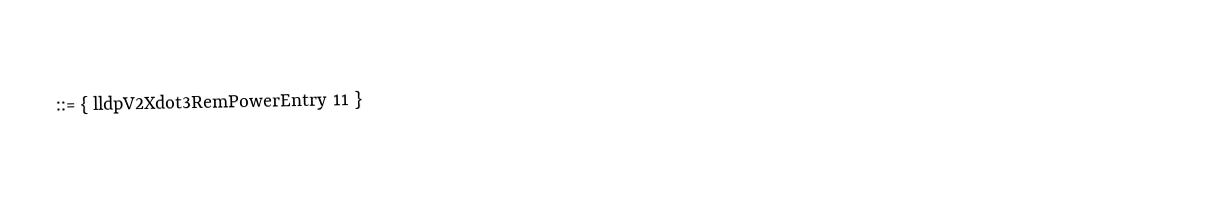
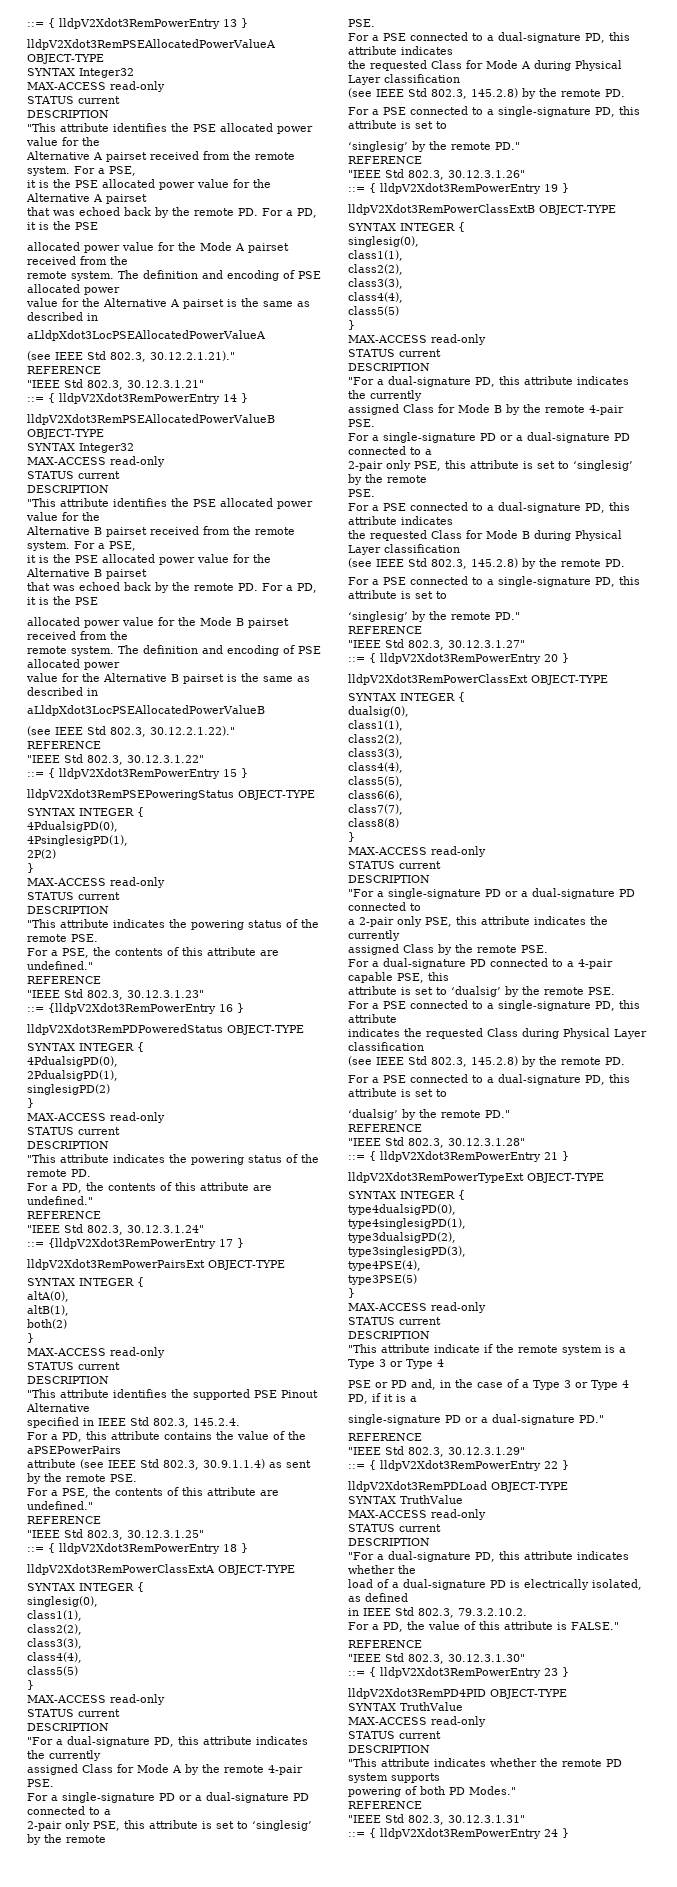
- ::= { lldpV2Xdot3RemPowerEntry 11 }
+ ::= { lldpV2Xdot3RemPowerEntry 13 }
+ lldpV2Xdot3RemPSEAllocatedPowerValueA OBJECT-TYPE
+ SYNTAX Integer32
+ MAX-ACCESS read-only
+ STATUS current
+ DESCRIPTION
+ "This attribute identifies the PSE allocated power value for the
+ Alternative A pairset received from the remote system. For a PSE,
+ it is the PSE allocated power value for the Alternative A pairset
+ that was echoed back by the remote PD. For a PD, it is the PSE
+ allocated power value for the Mode A pairset received from the
+ remote system. The definition and encoding of PSE allocated power
+ value for the Alternative A pairset is the same as described in
+ aLldpXdot3LocPSEAllocatedPowerValueA
+ (see IEEE Std 802.3, 30.12.2.1.21)."
+ REFERENCE
+ "IEEE Std 802.3, 30.12.3.1.21"
+ ::= { lldpV2Xdot3RemPowerEntry 14 }
+ lldpV2Xdot3RemPSEAllocatedPowerValueB OBJECT-TYPE
+ SYNTAX Integer32
+ MAX-ACCESS read-only
+ STATUS current
+ DESCRIPTION
+ "This attribute identifies the PSE allocated power value for the
+ Alternative B pairset received from the remote system. For a PSE,
+ it is the PSE allocated power value for the Alternative B pairset
+ that was echoed back by the remote PD. For a PD, it is the PSE
+ allocated power value for the Mode B pairset received from the
+ remote system. The definition and encoding of PSE allocated power
+ value for the Alternative B pairset is the same as described in
+ aLldpXdot3LocPSEAllocatedPowerValueB
+ (see IEEE Std 802.3, 30.12.2.1.22)."
+ REFERENCE
+ "IEEE Std 802.3, 30.12.3.1.22"
+ ::= { lldpV2Xdot3RemPowerEntry 15 }
+ lldpV2Xdot3RemPSEPoweringStatus OBJECT-TYPE
+ SYNTAX INTEGER {
+ 4PdualsigPD(0),
+ 4PsinglesigPD(1),
+ 2P(2)
+ }
+ MAX-ACCESS read-only
+ STATUS current
+ DESCRIPTION
+ "This attribute indicates the powering status of the remote PSE.
+ For a PSE, the contents of this attribute are undefined."
+ REFERENCE
+ "IEEE Std 802.3, 30.12.3.1.23"
+ ::= {lldpV2Xdot3RemPowerEntry 16 }
+ lldpV2Xdot3RemPDPoweredStatus OBJECT-TYPE
+ SYNTAX INTEGER {
+ 4PdualsigPD(0),
+ 2PdualsigPD(1),
+ singlesigPD(2)
+ }
+ MAX-ACCESS read-only
+ STATUS current
+ DESCRIPTION
+ "This attribute indicates the powering status of the remote PD.
+ For a PD, the contents of this attribute are undefined."
+ REFERENCE
+ "IEEE Std 802.3, 30.12.3.1.24"
+ ::= {lldpV2Xdot3RemPowerEntry 17 }
+ lldpV2Xdot3RemPowerPairsExt OBJECT-TYPE
+ SYNTAX INTEGER {
+ altA(0),
+ altB(1),
+ both(2)
+ }
+ MAX-ACCESS read-only
+ STATUS current
+ DESCRIPTION
+ "This attribute identifies the supported PSE Pinout Alternative
+ specified in IEEE Std 802.3, 145.2.4.
+ For a PD, this attribute contains the value of the aPSEPowerPairs
+ attribute (see IEEE Std 802.3, 30.9.1.1.4) as sent by the remote PSE.
+ For a PSE, the contents of this attribute are undefined."
+ REFERENCE
+ "IEEE Std 802.3, 30.12.3.1.25"
+ ::= { lldpV2Xdot3RemPowerEntry 18 }
+ lldpV2Xdot3RemPowerClassExtA OBJECT-TYPE
+ SYNTAX INTEGER {
+ singlesig(0),
+ class1(1),
+ class2(2),
+ class3(3),
+ class4(4),
+ class5(5)
+ }
+ MAX-ACCESS read-only
+ STATUS current
+ DESCRIPTION
+ "For a dual-signature PD, this attribute indicates the currently
+ assigned Class for Mode A by the remote 4-pair PSE.
+ For a single-signature PD or a dual-signature PD connected to a
+ 2-pair only PSE, this attribute is set to ‘singlesig’ by the remote
+ PSE.
+ For a PSE connected to a dual-signature PD, this attribute indicates
+ the requested Class for Mode A during Physical Layer classification
+ (see IEEE Std 802.3, 145.2.8) by the remote PD.
+ For a PSE connected to a single-signature PD, this attribute is set to
+ ‘singlesig’ by the remote PD."
+ REFERENCE
+ "IEEE Std 802.3, 30.12.3.1.26"
+ ::= { lldpV2Xdot3RemPowerEntry 19 }
+ lldpV2Xdot3RemPowerClassExtB OBJECT-TYPE
+ SYNTAX INTEGER {
+ singlesig(0),
+ class1(1),
+ class2(2),
+ class3(3),
+ class4(4),
+ class5(5)
+ }
+ MAX-ACCESS read-only
+ STATUS current
+ DESCRIPTION
+ "For a dual-signature PD, this attribute indicates the currently
+ assigned Class for Mode B by the remote 4-pair PSE.
+ For a single-signature PD or a dual-signature PD connected to a
+ 2-pair only PSE, this attribute is set to ‘singlesig’ by the remote
+ PSE.
+ For a PSE connected to a dual-signature PD, this attribute indicates
+ the requested Class for Mode B during Physical Layer classification
+ (see IEEE Std 802.3, 145.2.8) by the remote PD.
+ For a PSE connected to a single-signature PD, this attribute is set to
+ ‘singlesig’ by the remote PD."
+ REFERENCE
+ "IEEE Std 802.3, 30.12.3.1.27"
+ ::= { lldpV2Xdot3RemPowerEntry 20 }
+ lldpV2Xdot3RemPowerClassExt OBJECT-TYPE
+ SYNTAX INTEGER {
+ dualsig(0),
+ class1(1),
+ class2(2),
+ class3(3),
+ class4(4),
+ class5(5),
+ class6(6),
+ class7(7),
+ class8(8)
+ }
+ MAX-ACCESS read-only
+ STATUS current
+ DESCRIPTION
+ "For a single-signature PD or a dual-signature PD connected to
+ a 2-pair only PSE, this attribute indicates the currently
+ assigned Class by the remote PSE.
+ For a dual-signature PD connected to a 4-pair capable PSE, this
+ attribute is set to ‘dualsig’ by the remote PSE.
+ For a PSE connected to a single-signature PD, this attribute
+ indicates the requested Class during Physical Layer classification
+ (see IEEE Std 802.3, 145.2.8) by the remote PD.
+ For a PSE connected to a dual-signature PD, this attribute is set to
+ ‘dualsig’ by the remote PD."
+ REFERENCE
+ "IEEE Std 802.3, 30.12.3.1.28"
+ ::= { lldpV2Xdot3RemPowerEntry 21 }
+ lldpV2Xdot3RemPowerTypeExt OBJECT-TYPE
+ SYNTAX INTEGER {
+ type4dualsigPD(0),
+ type4singlesigPD(1),
+ type3dualsigPD(2),
+ type3singlesigPD(3),
+ type4PSE(4),
+ type3PSE(5)
+ }
+ MAX-ACCESS read-only
+ STATUS current
+ DESCRIPTION
+ "This attribute indicate if the remote system is a Type 3 or Type 4
+ PSE or PD and, in the case of a Type 3 or Type 4 PD, if it is a
+ single-signature PD or a dual-signature PD."
+ REFERENCE
+ "IEEE Std 802.3, 30.12.3.1.29"
+ ::= { lldpV2Xdot3RemPowerEntry 22 }
+ lldpV2Xdot3RemPDLoad OBJECT-TYPE
+ SYNTAX TruthValue
+ MAX-ACCESS read-only
+ STATUS current
+ DESCRIPTION
+ "For a dual-signature PD, this attribute indicates whether the
+ load of a dual-signature PD is electrically isolated, as defined
+ in IEEE Std 802.3, 79.3.2.10.2.
+ For a PD, the value of this attribute is FALSE."
+ REFERENCE
+ "IEEE Std 802.3, 30.12.3.1.30"
+ ::= { lldpV2Xdot3RemPowerEntry 23 }
+ lldpV2Xdot3RemPD4PID OBJECT-TYPE
+ SYNTAX TruthValue
+ MAX-ACCESS read-only
+ STATUS current
+ DESCRIPTION
+ "This attribute indicates whether the remote PD system supports
+ powering of both PD Modes."
+ REFERENCE
+ "IEEE Std 802.3, 30.12.3.1.31"
+ ::= { lldpV2Xdot3RemPowerEntry 24 }

